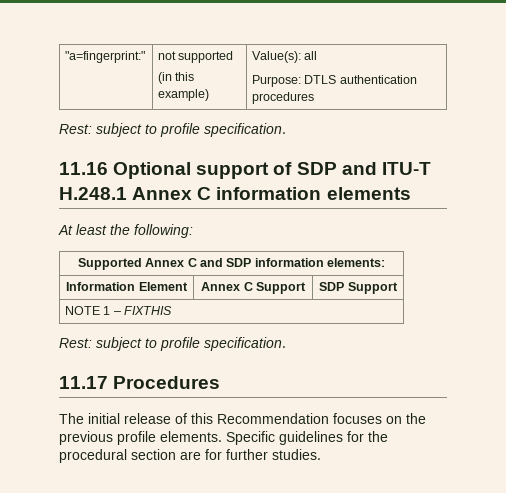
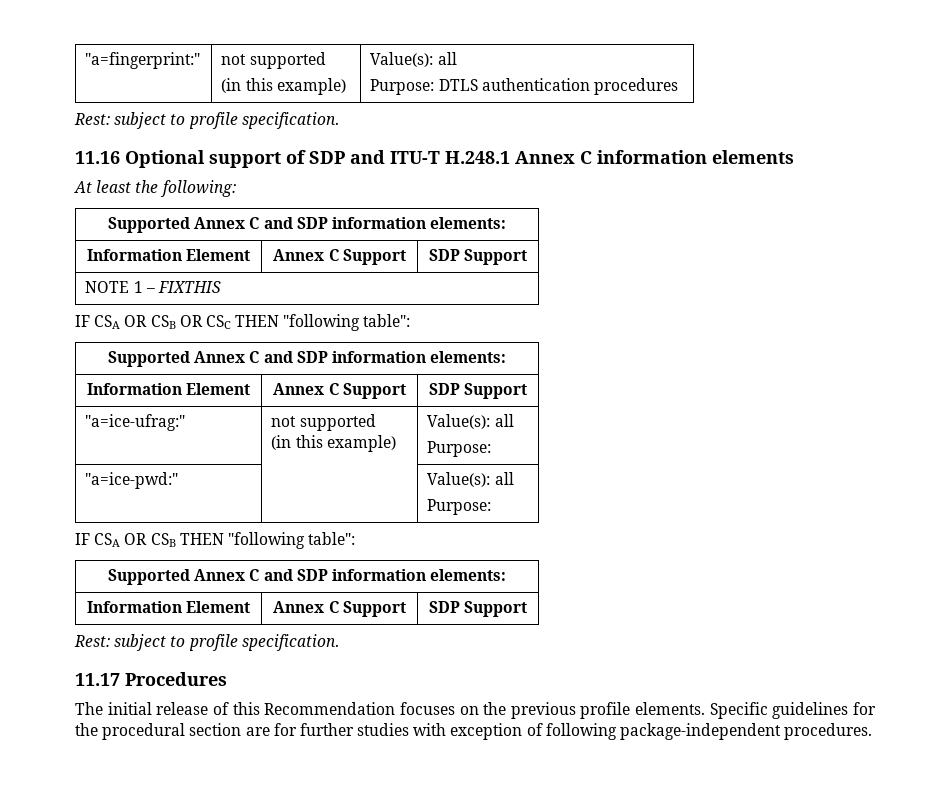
+ IF CSA OR CSB OR CSC THEN "following table":
+ Supported Annex C and SDP information elements:
+ Information Element | Annex C Support | SDP Support
+ "a=ice-ufrag:" | not supported
+ (in this example) | Value(s): all
+ Purpose:
+ "a=ice-pwd:" | | Value(s): all
+ Purpose:
+ IF CSA OR CSB THEN "following table":
+ Supported Annex C and SDP information elements:
+ Information Element | Annex C Support | SDP Support
- Specific guidelines for the procedural section are for further studies.
+ Specific guidelines for the procedural section are for further studies with exception of following package-independent procedures.

